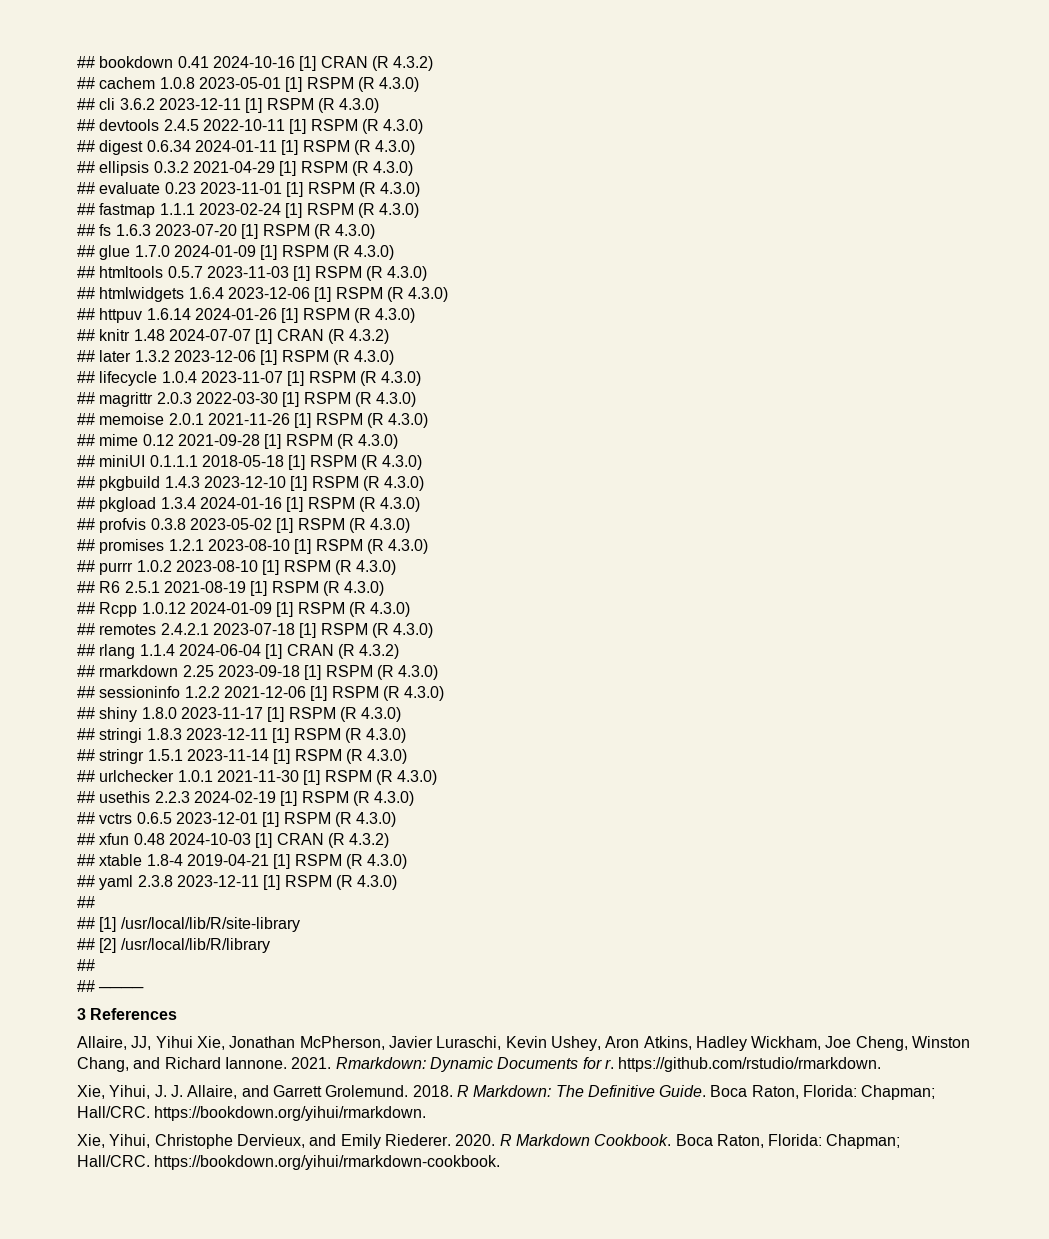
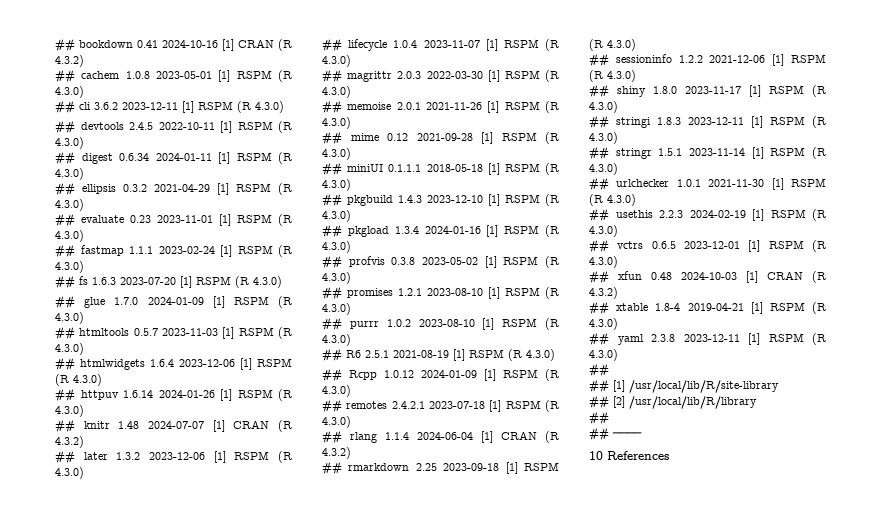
- 3 References
+ 10 References
- Allaire, JJ, Yihui Xie, Jonathan McPherson, Javier Luraschi, Kevin Ushey, Aron Atkins, Hadley Wickham, Joe Cheng, Winston Chang, and Richard Iannone. 2021. Rmarkdown: Dynamic Documents for r. https://github.com/rstudio/rmarkdown.
- Xie, Yihui, J. J. Allaire, and Garrett Grolemund. 2018. R Markdown: The Definitive Guide. Boca Raton, Florida: Chapman; Hall/CRC. https://bookdown.org/yihui/rmarkdown.
- Xie, Yihui, Christophe Dervieux, and Emily Riederer. 2020. R Markdown Cookbook. Boca Raton, Florida: Chapman; Hall/CRC. https://bookdown.org/yihui/rmarkdown-cookbook.

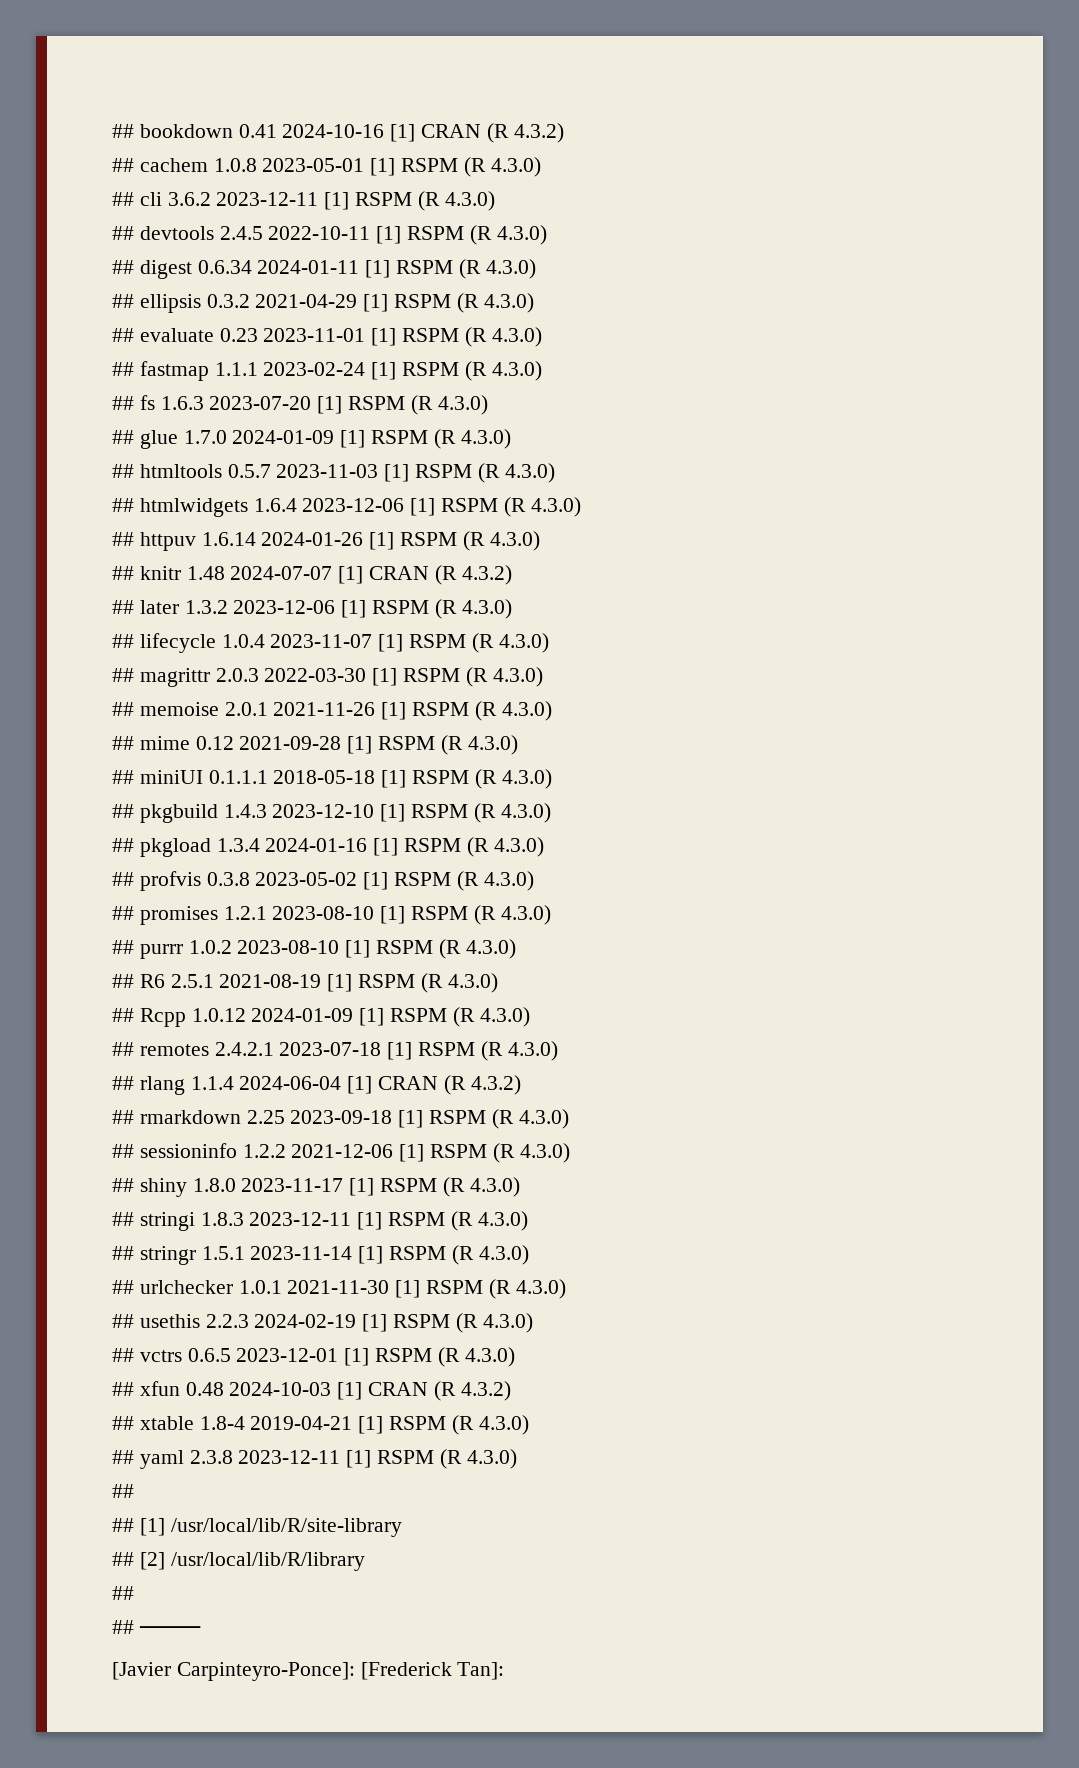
- 10 References
+ [Javier Carpinteyro-Ponce]: [Frederick Tan]:

